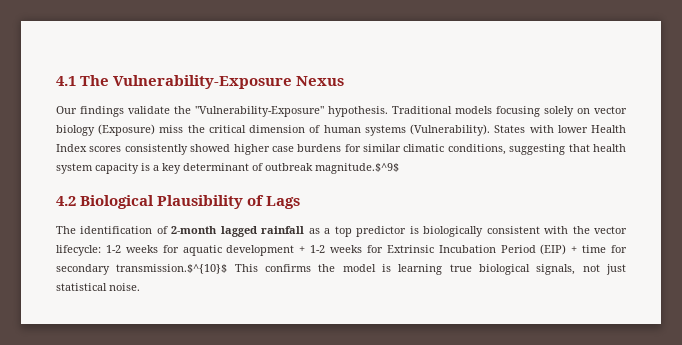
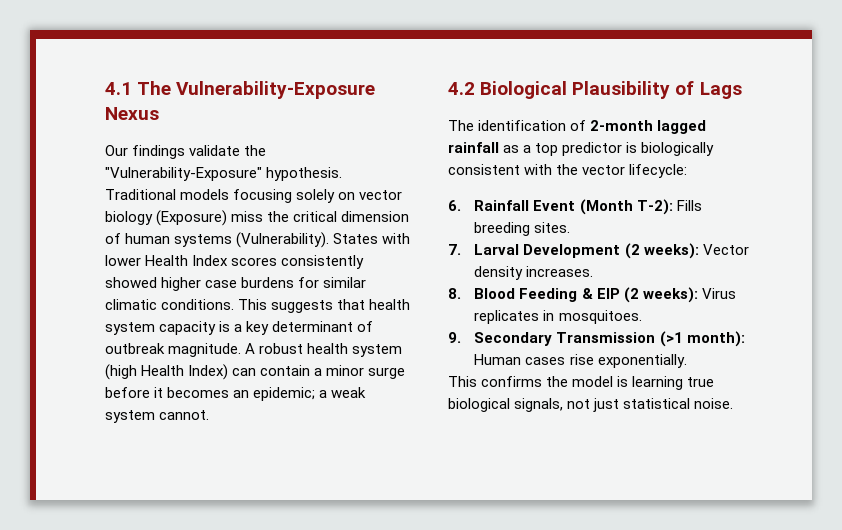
- States with lower Health Index scores consistently showed higher case burdens for similar climatic conditions, suggesting that health system capacity is a key determinant of outbreak magnitude.$^9$
+ States with lower Health Index scores consistently showed higher case burdens for similar climatic conditions. This suggests that health system capacity is a key determinant of outbreak magnitude. A robust health system (high Health Index) can contain a minor surge before it becomes an epidemic; a weak system cannot.
- The identification of 2-month lagged rainfall as a top predictor is biologically consistent with the vector lifecycle: 1-2 weeks for aquatic development + 1-2 weeks for Extrinsic Incubation Period (EIP) + time for secondary transmission.$^{10}$ This confirms the model is learning true biological signals, not just statistical noise.
+ The identification of 2-month lagged rainfall as a top predictor is biologically consistent with the vector lifecycle:
+ 6. Rainfall Event (Month T-2): Fills breeding sites.
+ 7. Larval Development (2 weeks): Vector density increases.
+ 8. Blood Feeding & EIP (2 weeks): Virus replicates in mosquitoes.
+ 9. Secondary Transmission (>1 month): Human cases rise exponentially.
+ This confirms the model is learning true biological signals, not just statistical noise.

